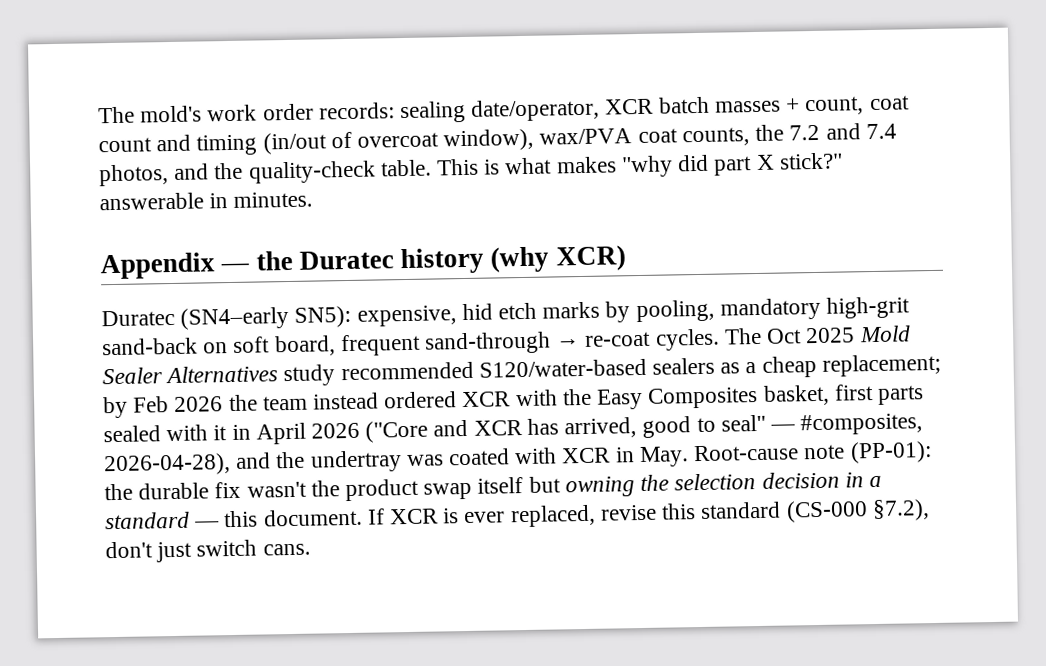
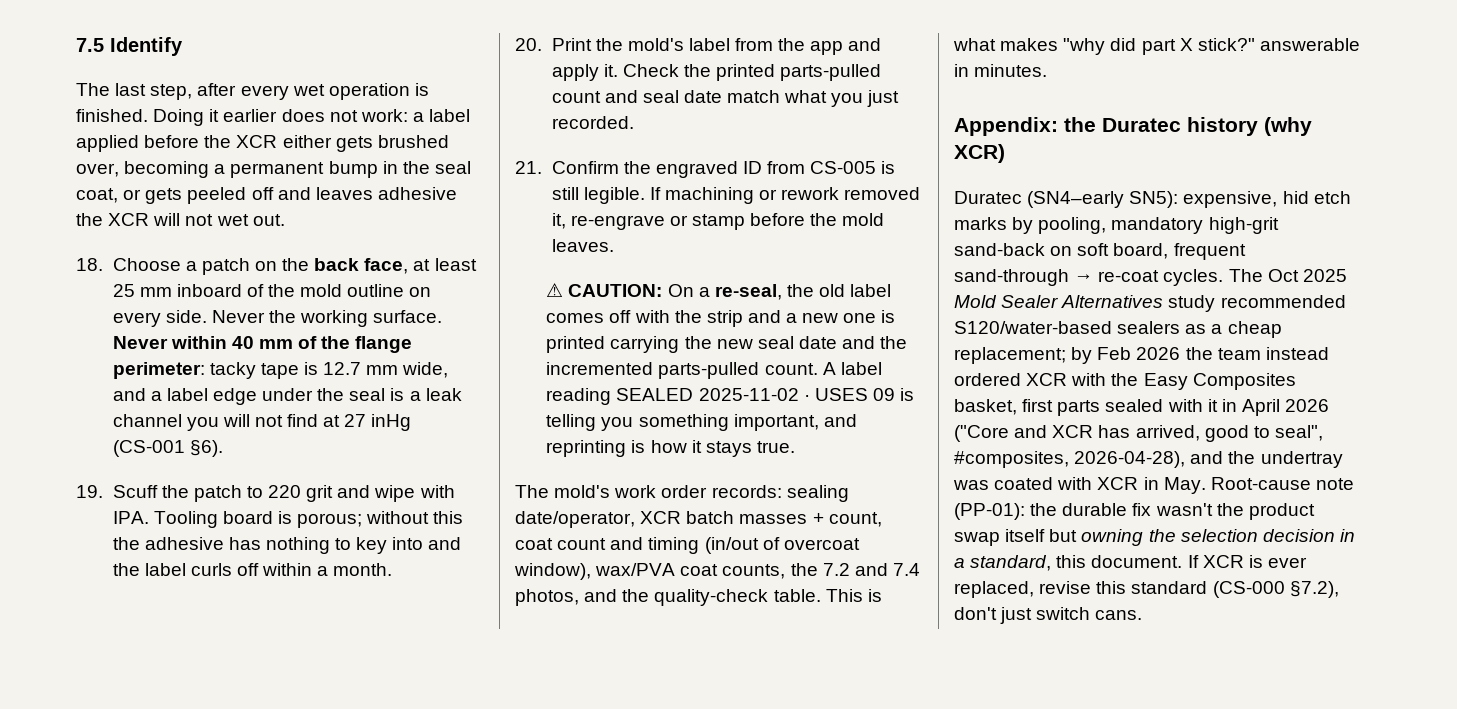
+ 7.5 Identify
+ The last step, after every wet operation is finished. Doing it earlier does not work: a label applied before the XCR either gets brushed over, becoming a permanent bump in the seal coat, or gets peeled off and leaves adhesive the XCR will not wet out.
+ 18. Choose a patch on the back face, at least 25 mm inboard of the mold outline on every side. Never the working surface. Never within 40 mm of the flange perimeter: tacky tape is 12.7 mm wide, and a label edge under the seal is a leak channel you will not find at 27 inHg (CS-001 §6).
+ 19. Scuff the patch to 220 grit and wipe with IPA. Tooling board is porous; without this the adhesive has nothing to key into and the label curls off within a month.
+ 20. Print the mold's label from the app and apply it. Check the printed parts-pulled count and seal date match what you just recorded.
+ 21. Confirm the engraved ID from CS-005 is still legible. If machining or rework removed it, re-engrave or stamp before the mold leaves.
+ ⚠ CAUTION: On a re-seal, the old label comes off with the strip and a new one is printed carrying the new seal date and the incremented parts-pulled count. A label reading SEALED 2025-11-02 · USES 09 is telling you something important, and reprinting is how it stays true.
- Appendix — the Duratec history (why XCR)
+ Appendix: the Duratec history (why XCR)
- by Feb 2026 the team instead ordered XCR with the Easy Composites basket, first parts sealed with it in April 2026 ("Core and XCR has arrived, good to seal" — #composites, 2026-04-28), and the undertray was coated with XCR in May. Root-cause note (PP-01):
+ by Feb 2026 the team instead ordered XCR with the Easy Composites basket, first parts sealed with it in April 2026 ("Core and XCR has arrived, good to seal", #composites, 2026-04-28), and the undertray was coated with XCR in May. Root-cause note (PP-01):
- the durable fix wasn't the product swap itself but owning the selection decision in a standard — this document.
+ the durable fix wasn't the product swap itself but owning the selection decision in a standard, this document.

